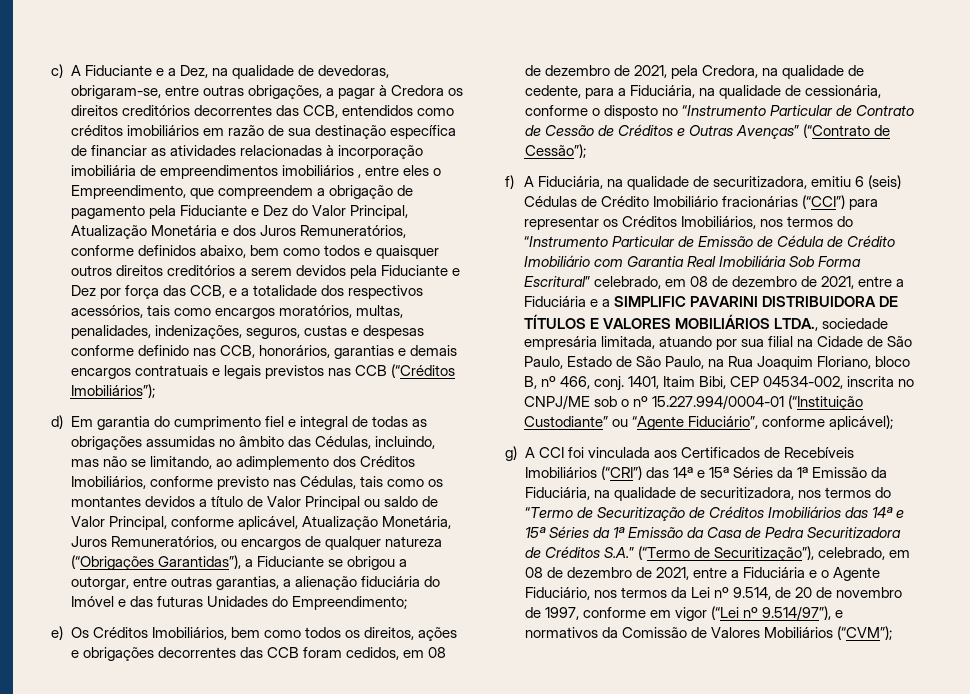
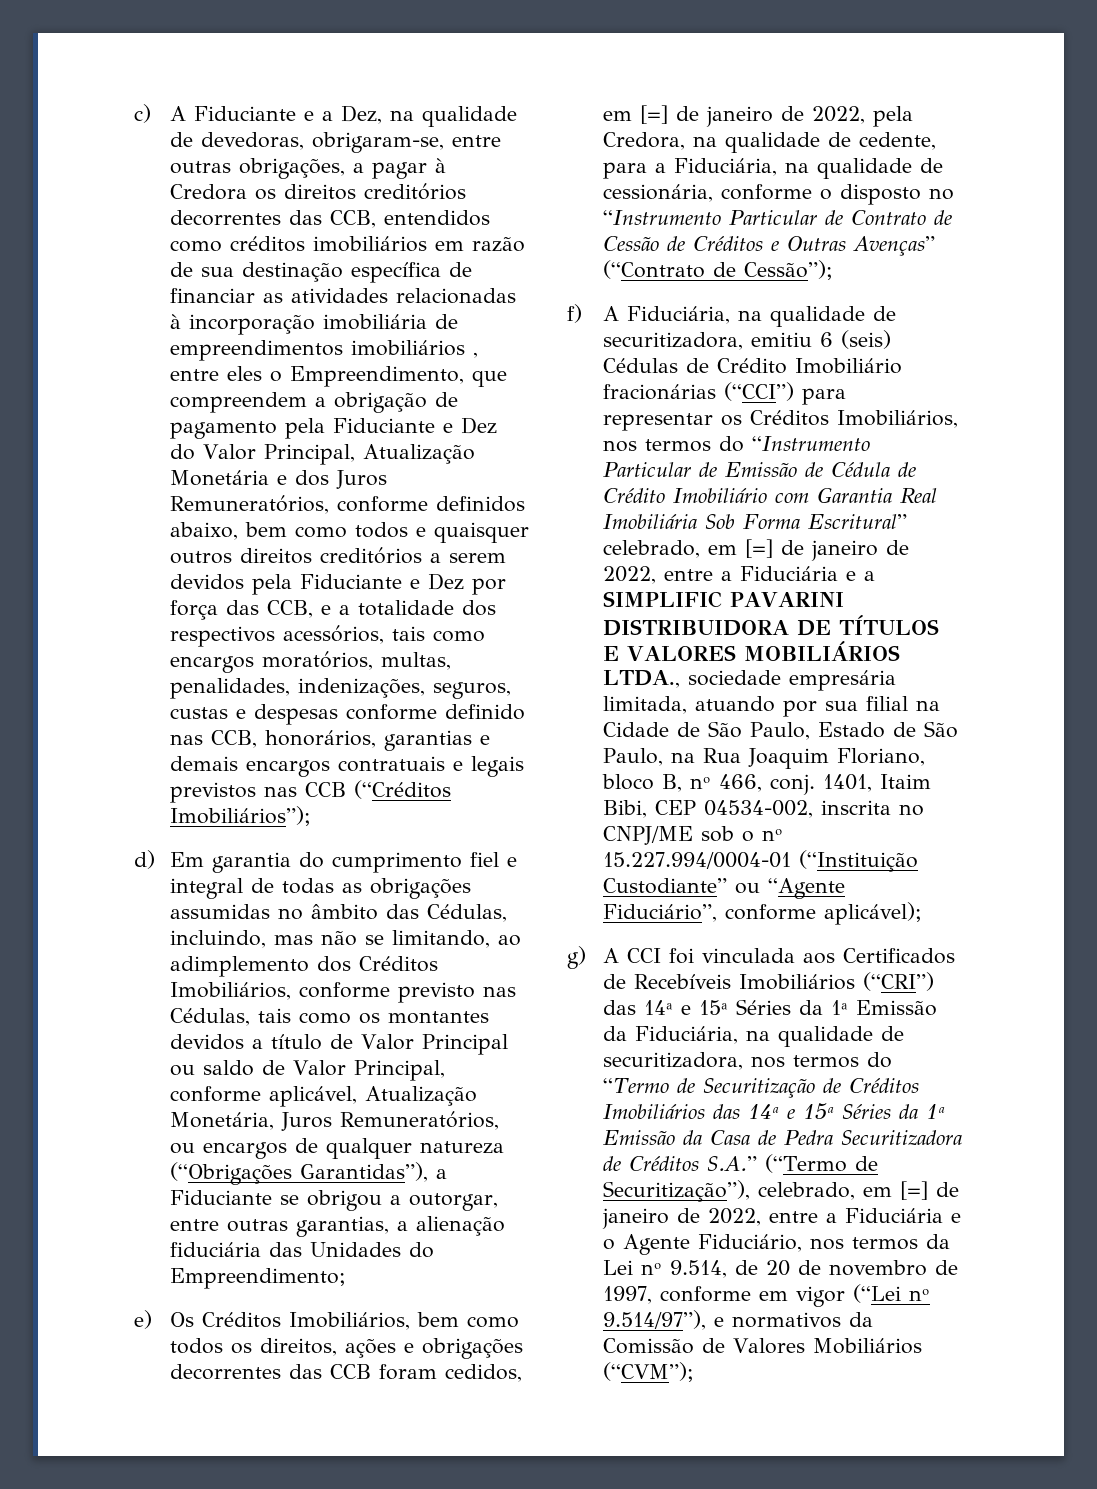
- d) Em garantia do cumprimento fiel e integral de todas as obrigações assumidas no âmbito das Cédulas, incluindo, mas não se limitando, ao adimplemento dos Créditos Imobiliários, conforme previsto nas Cédulas, tais como os montantes devidos a título de Valor Principal ou saldo de Valor Principal, conforme aplicável, Atualização Monetária, Juros Remuneratórios, ou encargos de qualquer natureza (“Obrigações Garantidas”), a Fiduciante se obrigou a outorgar, entre outras garantias, a alienação fiduciária do Imóvel e das futuras Unidades do Empreendimento;
+ d) Em garantia do cumprimento fiel e integral de todas as obrigações assumidas no âmbito das Cédulas, incluindo, mas não se limitando, ao adimplemento dos Créditos Imobiliários, conforme previsto nas Cédulas, tais como os montantes devidos a título de Valor Principal ou saldo de Valor Principal, conforme aplicável, Atualização Monetária, Juros Remuneratórios, ou encargos de qualquer natureza (“Obrigações Garantidas”), a Fiduciante se obrigou a outorgar, entre outras garantias, a alienação fiduciária das Unidades do Empreendimento;
- e) Os Créditos Imobiliários, bem como todos os direitos, ações e obrigações decorrentes das CCB foram cedidos, em 08 de dezembro de 2021, pela Credora, na qualidade de cedente, para a Fiduciária, na qualidade de cessionária, conforme o disposto no “Instrumento Particular de Contrato de Cessão de Créditos e Outras Avenças” (“Contrato de Cessão”);
+ e) Os Créditos Imobiliários, bem como todos os direitos, ações e obrigações decorrentes das CCB foram cedidos, em [=] de janeiro de 2022, pela Credora, na qualidade de cedente, para a Fiduciária, na qualidade de cessionária, conforme o disposto no “Instrumento Particular de Contrato de Cessão de Créditos e Outras Avenças” (“Contrato de Cessão”);
- f) A Fiduciária, na qualidade de securitizadora, emitiu 6 (seis) Cédulas de Crédito Imobiliário fracionárias (“CCI”) para representar os Créditos Imobiliários, nos termos do “Instrumento Particular de Emissão de Cédula de Crédito Imobiliário com Garantia Real Imobiliária Sob Forma Escritural” celebrado, em 08 de dezembro de 2021, entre a Fiduciária e a SIMPLIFIC PAVARINI DISTRIBUIDORA DE TÍTULOS E VALORES MOBILIÁRIOS LTDA., sociedade empresária limitada, atuando por sua filial na Cidade de São Paulo, Estado de São Paulo, na Rua Joaquim Floriano, bloco B, nº 466, conj.
+ f) A Fiduciária, na qualidade de securitizadora, emitiu 6 (seis) Cédulas de Crédito Imobiliário fracionárias (“CCI”) para representar os Créditos Imobiliários, nos termos do “Instrumento Particular de Emissão de Cédula de Crédito Imobiliário com Garantia Real Imobiliária Sob Forma Escritural” celebrado, em [=] de janeiro de 2022, entre a Fiduciária e a SIMPLIFIC PAVARINI DISTRIBUIDORA DE TÍTULOS E VALORES MOBILIÁRIOS LTDA., sociedade empresária limitada, atuando por sua filial na Cidade de São Paulo, Estado de São Paulo, na Rua Joaquim Floriano, bloco B, nº 466, conj.
- g) A CCI foi vinculada aos Certificados de Recebíveis Imobiliários (“CRI”) das 14ª e 15ª Séries da 1ª Emissão da Fiduciária, na qualidade de securitizadora, nos termos do “Termo de Securitização de Créditos Imobiliários das 14ª e 15ª Séries da 1ª Emissão da Casa de Pedra Securitizadora de Créditos S.A.” (“Termo de Securitização”), celebrado, em 08 de dezembro de 2021, entre a Fiduciária e o Agente Fiduciário, nos termos da Lei nº 9.514, de 20 de novembro de 1997, conforme em vigor (“Lei nº 9.514/97”), e normativos da Comissão de Valores Mobiliários (“CVM”);
+ g) A CCI foi vinculada aos Certificados de Recebíveis Imobiliários (“CRI”) das 14ª e 15ª Séries da 1ª Emissão da Fiduciária, na qualidade de securitizadora, nos termos do “Termo de Securitização de Créditos Imobiliários das 14ª e 15ª Séries da 1ª Emissão da Casa de Pedra Securitizadora de Créditos S.A.” (“Termo de Securitização”), celebrado, em [=] de janeiro de 2022, entre a Fiduciária e o Agente Fiduciário, nos termos da Lei nº 9.514, de 20 de novembro de 1997, conforme em vigor (“Lei nº 9.514/97”), e normativos da Comissão de Valores Mobiliários (“CVM”);

